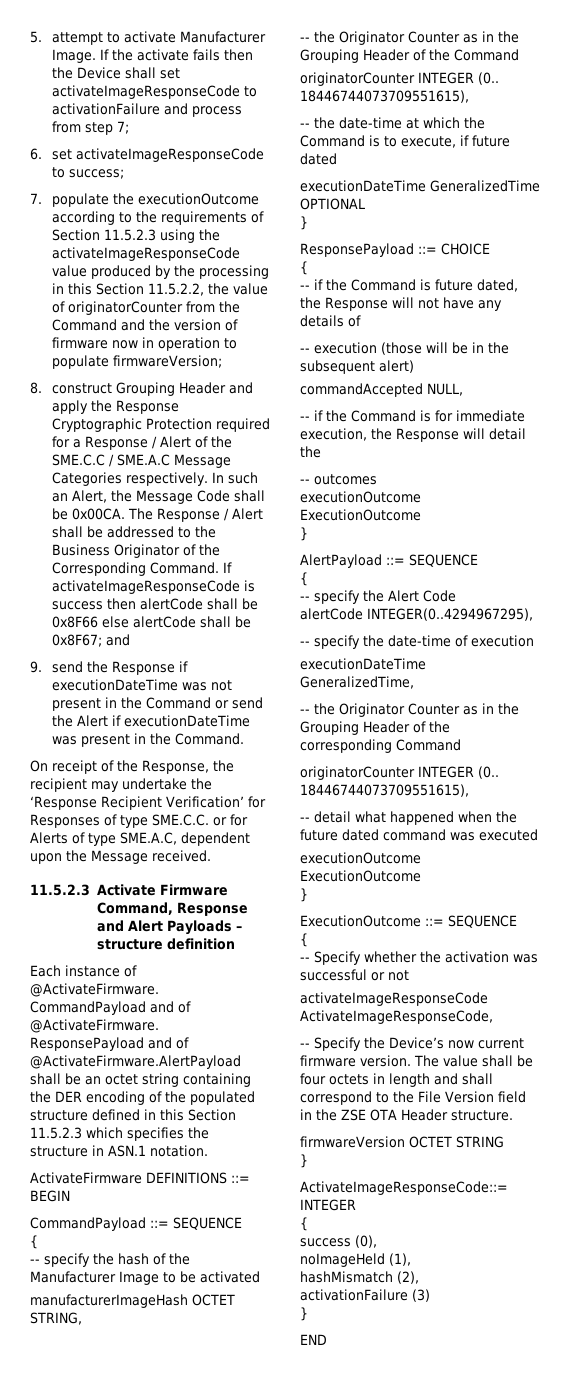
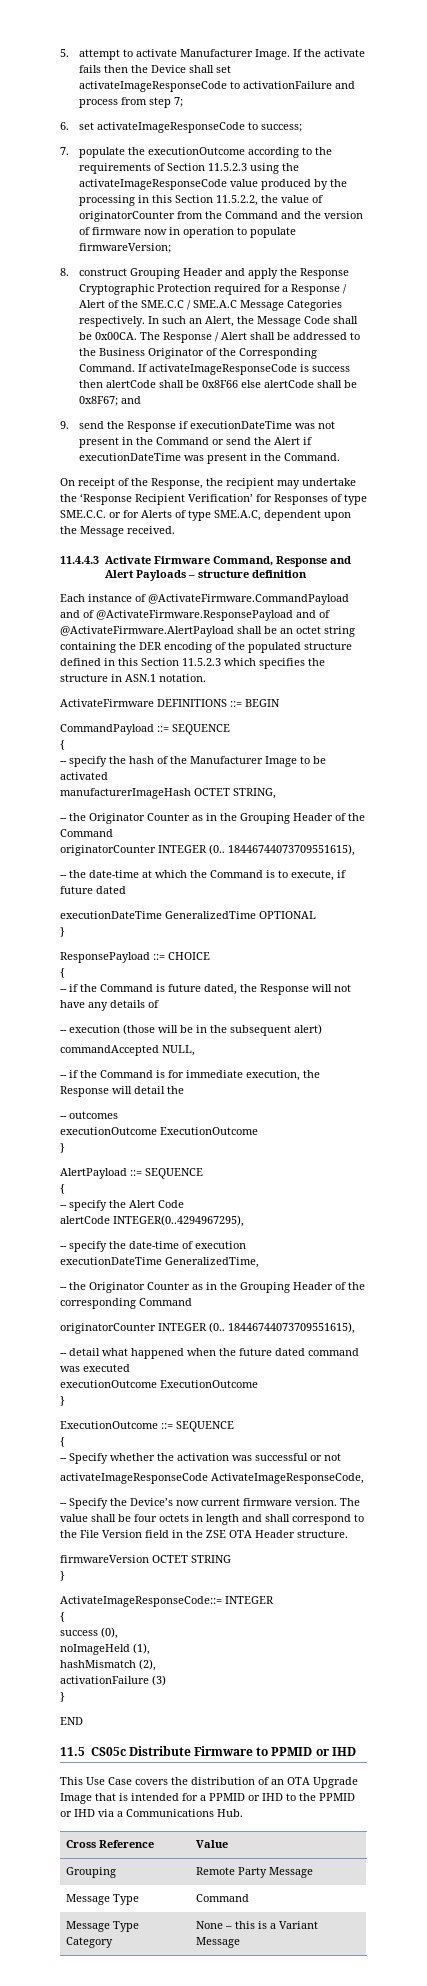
- 11.5.2.3 Activate Firmware Command, Response and Alert Payloads – structure definition
+ 11.4.4.3 Activate Firmware Command, Response and Alert Payloads – structure definition
+ 11.5 CS05c Distribute Firmware to PPMID or IHD
+ This Use Case covers the distribution of an OTA Upgrade Image that is intended for a PPMID or IHD to the PPMID or IHD via a Communications Hub.
+ Cross Reference | Value
+ Grouping | Remote Party Message
+ Message Type | Command
+ Message Type Category | None – this is a Variant Message

